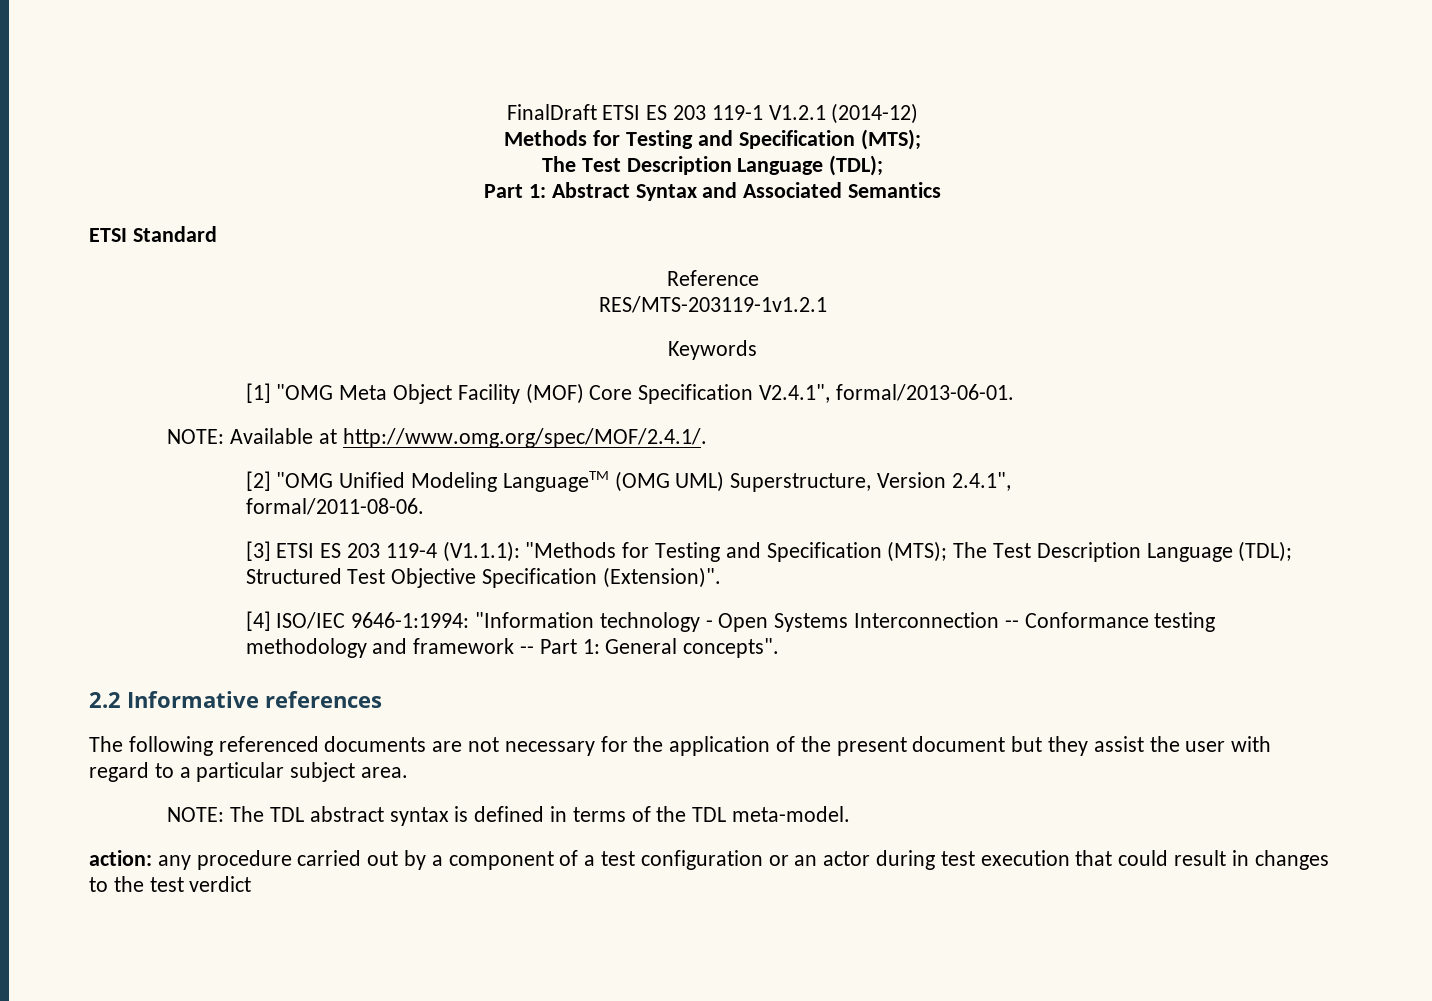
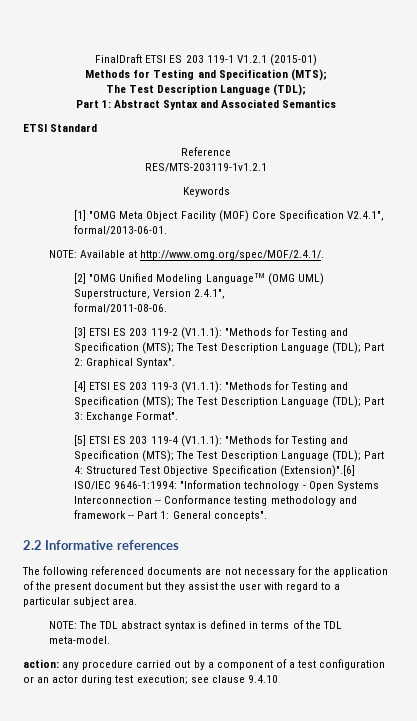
- FinalDraft ETSI ES 203 119-1 V1.2.1 (2014-12)
+ FinalDraft ETSI ES 203 119-1 V1.2.1 (2015-01)
- [3] ETSI ES 203 119-4 (V1.1.1): "Methods for Testing and Specification (MTS); The Test Description Language (TDL); Structured Test Objective Specification (Extension)".
- [4] ISO/IEC 9646-1:1994: "Information technology - Open Systems Interconnection -- Conformance testing methodology and framework -- Part 1: General concepts".
+ [3] ETSI ES 203 119-2 (V1.1.1): "Methods for Testing and Specification (MTS); The Test Description Language (TDL); Part 2: Graphical Syntax".
+ [4] ETSI ES 203 119-3 (V1.1.1): "Methods for Testing and Specification (MTS); The Test Description Language (TDL); Part 3: Exchange Format".
+ [5] ETSI ES 203 119-4 (V1.1.1): "Methods for Testing and Specification (MTS); The Test Description Language (TDL); Part 4: Structured Test Objective Specification (Extension)".[6] ISO/IEC 9646-1:1994: "Information technology - Open Systems Interconnection -- Conformance testing methodology and framework -- Part 1: General concepts".
- action: any procedure carried out by a component of a test configuration or an actor during test execution that could result in changes to the test verdict
+ action: any procedure carried out by a component of a test configuration or an actor during test execution; see clause 9.4.10

